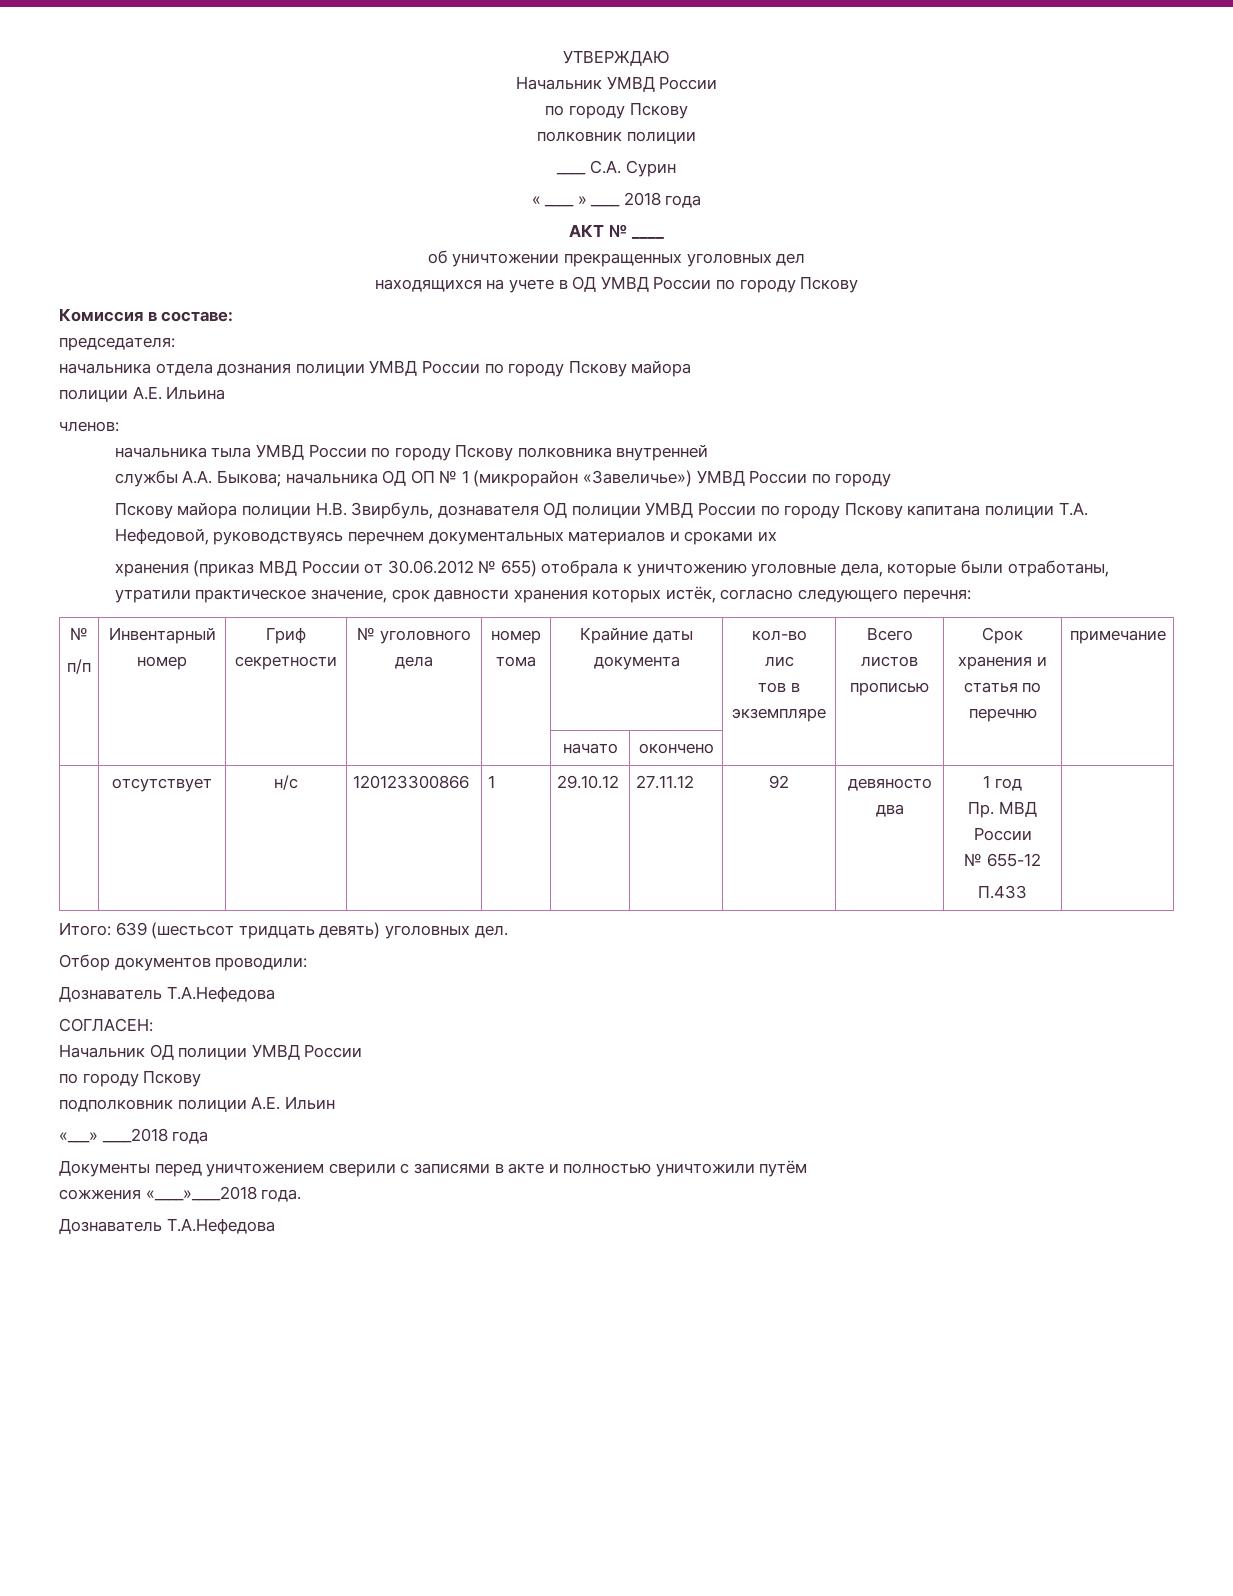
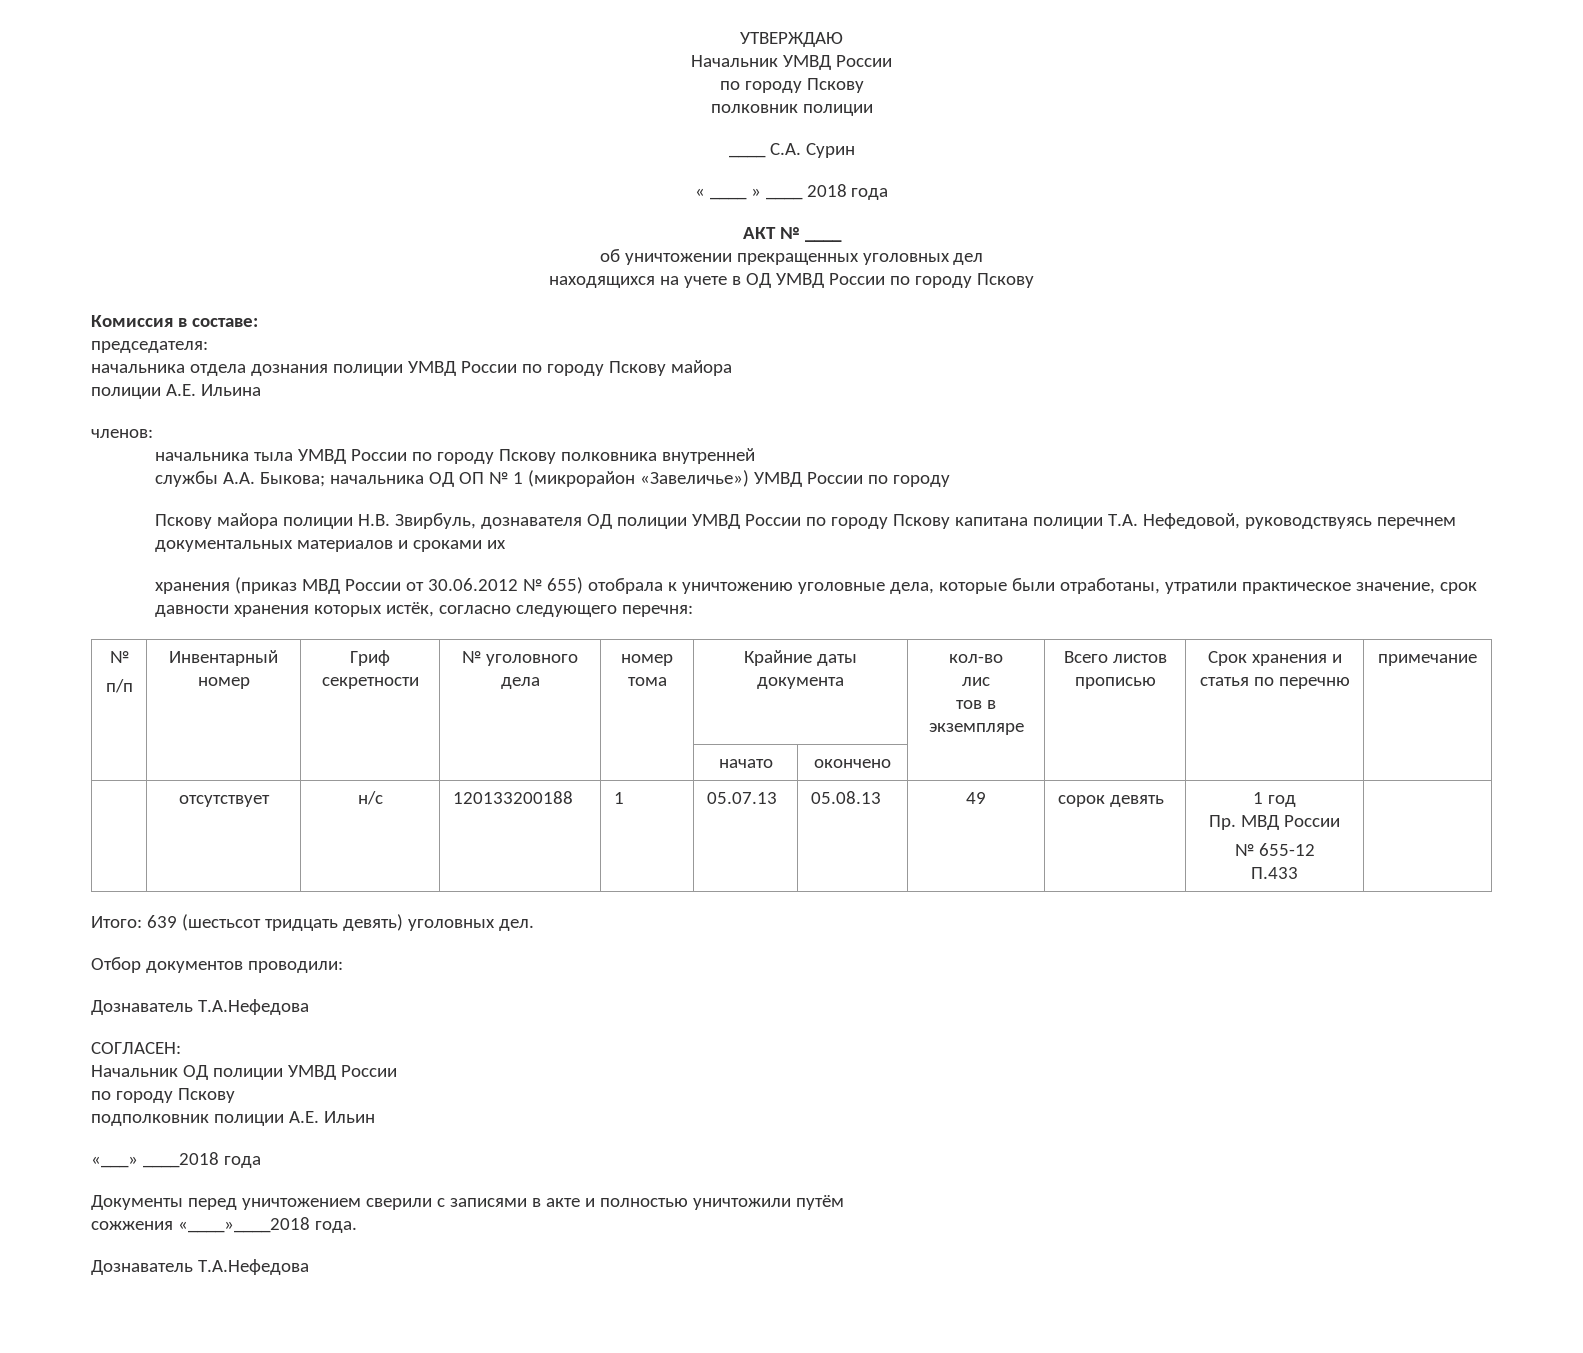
- | отсутствует | н/с | 120123300866 | 1 | 29.10.12 | 27.11.12 | 92 | девяносто два | 1 год
+ | отсутствует | н/с | 120133200188 | 1 | 05.07.13 | 05.08.13 | 49 | сорок девять | 1 год

